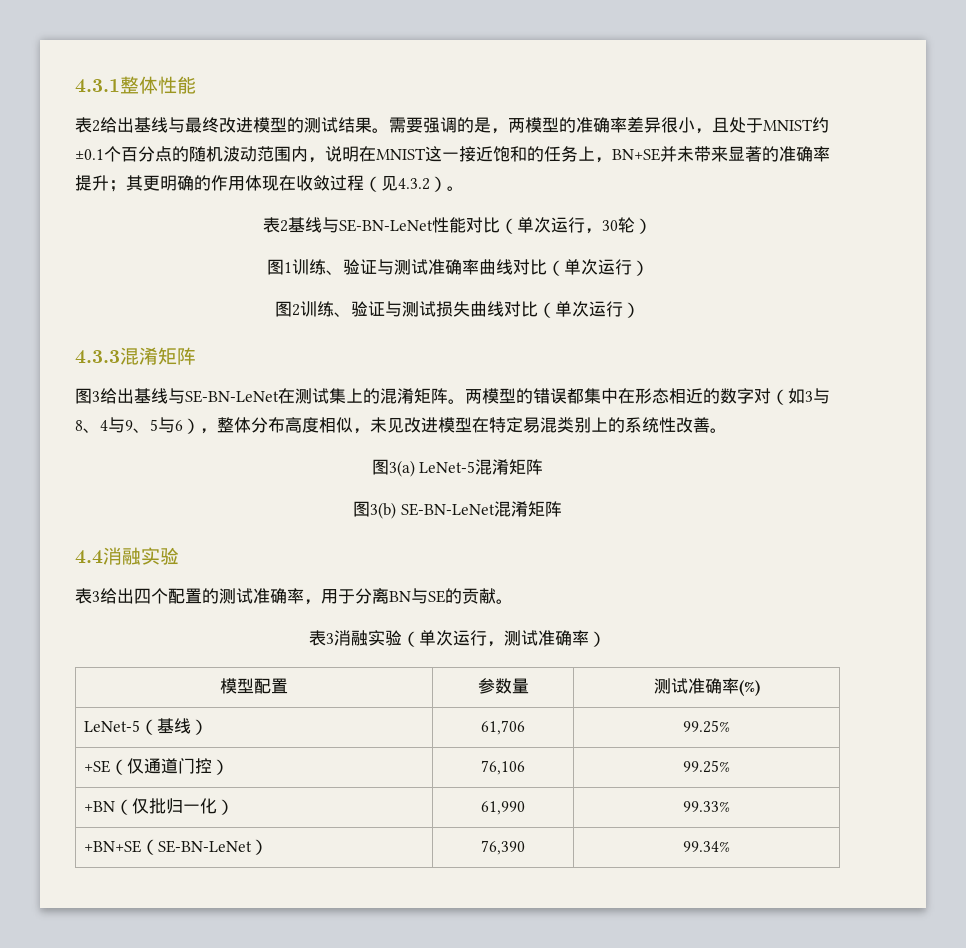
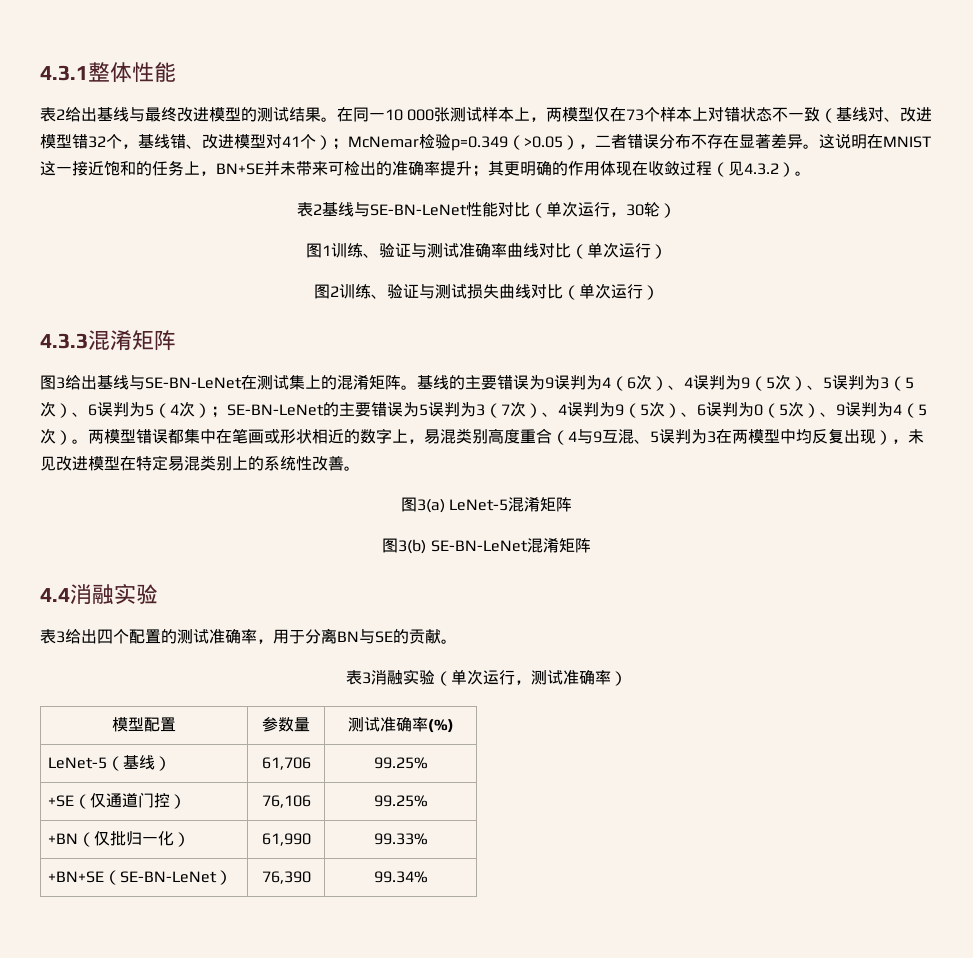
- 需要强调的是，两模型的准确率差异很小，且处于MNIST约±0.1个百分点的随机波动范围内，说明在MNIST这一接近饱和的任务上，BN+SE并未带来显著的准确率提升；其更明确的作用体现在收敛过程（见4.3.2）。
+ 在同一10 000张测试样本上，两模型仅在73个样本上对错状态不一致（基线对、改进模型错32个，基线错、改进模型对41个）；McNemar检验p=0.349（>0.05），二者错误分布不存在显著差异。这说明在MNIST这一接近饱和的任务上，BN+SE并未带来可检出的准确率提升；其更明确的作用体现在收敛过程（见4.3.2）。
- 两模型的错误都集中在形态相近的数字对（如3与8、4与9、5与6），整体分布高度相似，未见改进模型在特定易混类别上的系统性改善。
+ 基线的主要错误为9误判为4（6次）、4误判为9（5次）、5误判为3（5次）、6误判为5（4次）；SE-BN-LeNet的主要错误为5误判为3（7次）、4误判为9（5次）、6误判为0（5次）、9误判为4（5次）。两模型错误都集中在笔画或形状相近的数字上，易混类别高度重合（4与9互混、5误判为3在两模型中均反复出现），未见改进模型在特定易混类别上的系统性改善。

